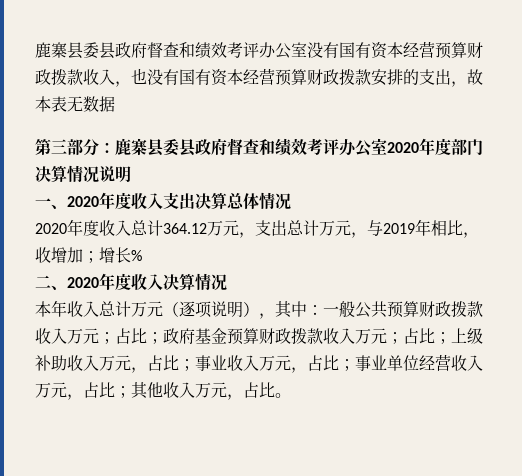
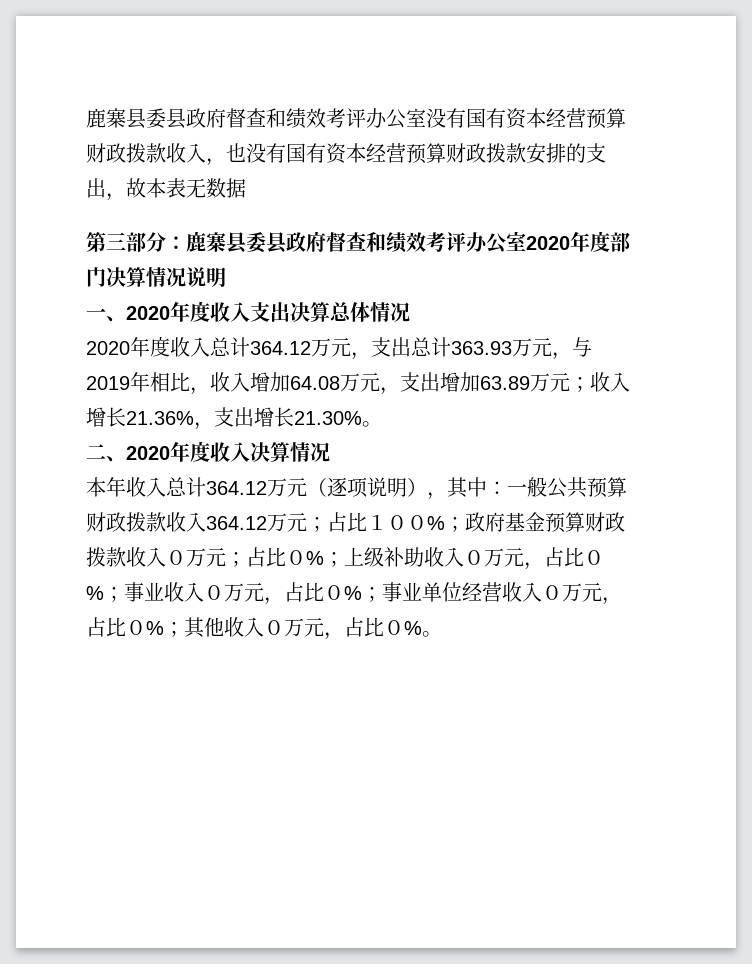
- 2020年度收入总计364.12万元，支出总计万元，与2019年相比，收增加；增长%
+ 2020年度收入总计364.12万元，支出总计363.93万元，与2019年相比，收入增加64.08万元，支出增加63.89万元；收入增长21.36%，支出增长21.30%。
- 本年收入总计万元（逐项说明），其中：一般公共预算财政拨款收入万元；占比；政府基金预算财政拨款收入万元；占比；上级补助收入万元，占比；事业收入万元，占比；事业单位经营收入万元，占比；其他收入万元，占比。
+ 本年收入总计364.12万元（逐项说明），其中：一般公共预算财政拨款收入364.12万元；占比１００%；政府基金预算财政拨款收入０万元；占比０%；上级补助收入０万元，占比０%；事业收入０万元，占比０%；事业单位经营收入０万元，占比０%；其他收入０万元，占比０%。

